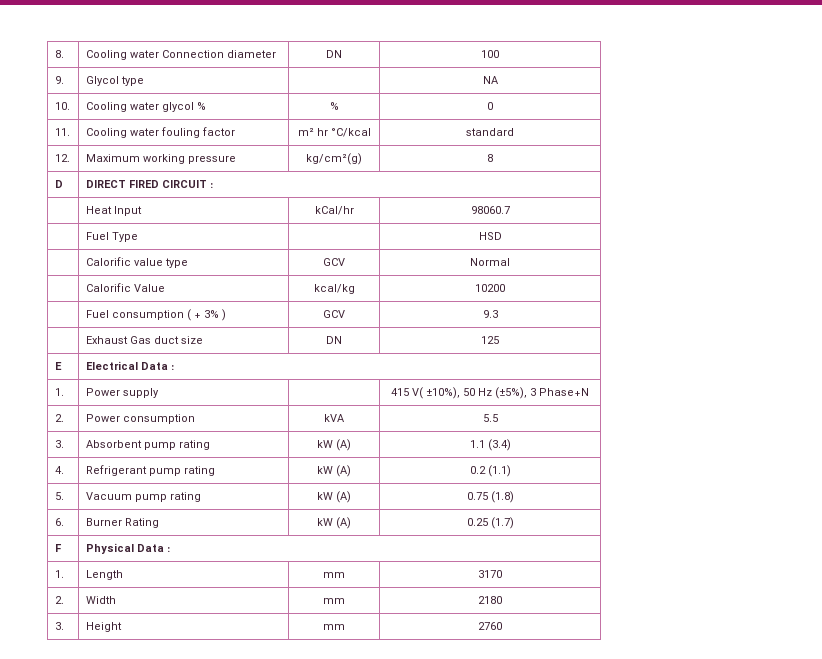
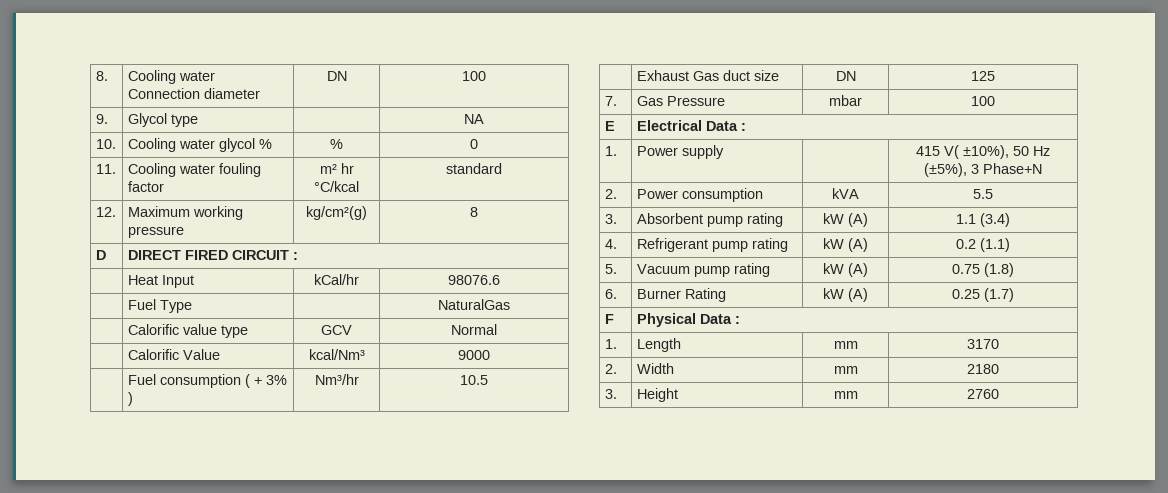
- | Heat Input | kCal/hr | 98060.7
+ | Heat Input | kCal/hr | 98076.6
- | Fuel Type | | HSD
+ | Fuel Type | | NaturalGas
- | Calorific Value | kcal/kg | 10200
+ | Calorific Value | kcal/Nm³ | 9000
- | Fuel consumption ( + 3% ) | GCV | 9.3
+ | Fuel consumption ( + 3% ) | Nm³/hr | 10.5
+ 7. | Gas Pressure | mbar | 100

